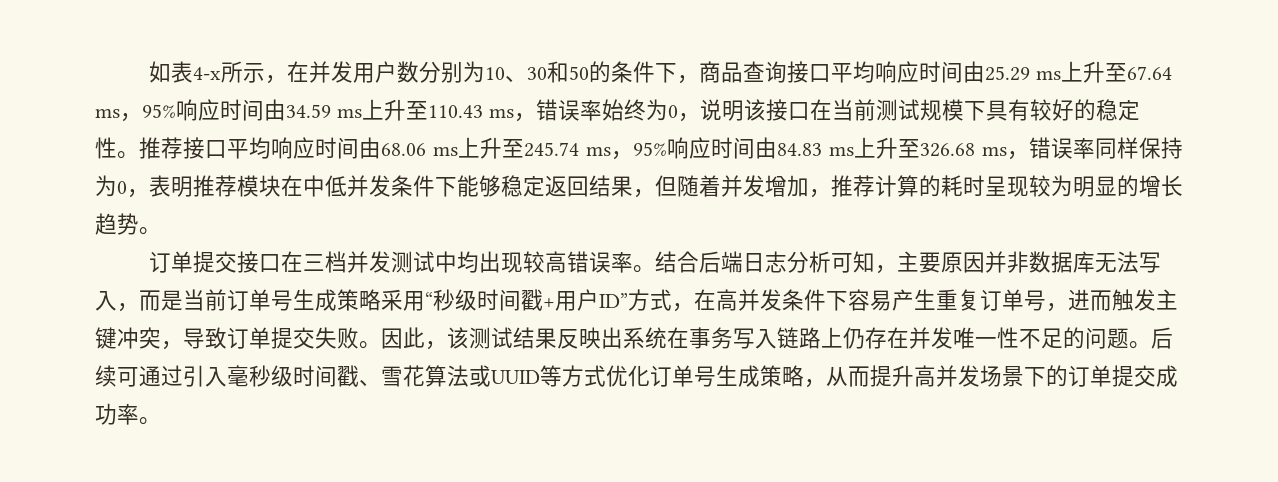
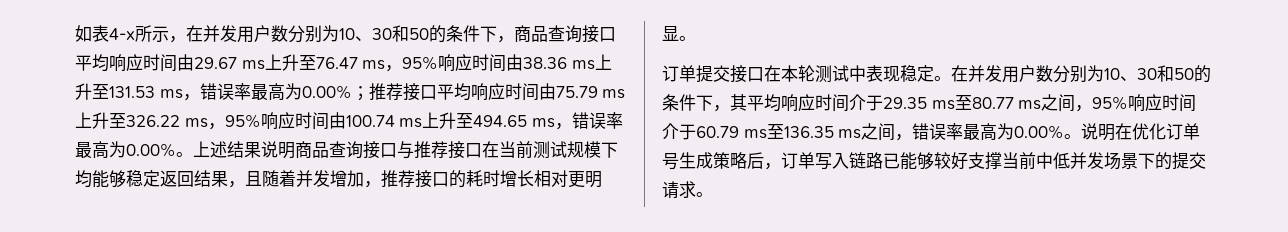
- 如表4-x所示，在并发用户数分别为10、30和50的条件下，商品查询接口平均响应时间由25.29 ms上升至67.64 ms，95%响应时间由34.59 ms上升至110.43 ms，错误率始终为0，说明该接口在当前测试规模下具有较好的稳定性。推荐接口平均响应时间由68.06 ms上升至245.74 ms，95%响应时间由84.83 ms上升至326.68 ms，错误率同样保持为0，表明推荐模块在中低并发条件下能够稳定返回结果，但随着并发增加，推荐计算的耗时呈现较为明显的增长趋势。
- 订单提交接口在三档并发测试中均出现较高错误率。结合后端日志分析可知，主要原因并非数据库无法写入，而是当前订单号生成策略采用“秒级时间戳+用户ID”方式，在高并发条件下容易产生重复订单号，进而触发主键冲突，导致订单提交失败。因此，该测试结果反映出系统在事务写入链路上仍存在并发唯一性不足的问题。后续可通过引入毫秒级时间戳、雪花算法或UUID等方式优化订单号生成策略，从而提升高并发场景下的订单提交成功率。
+ 如表4-x所示，在并发用户数分别为10、30和50的条件下，商品查询接口平均响应时间由29.67 ms上升至76.47 ms，95%响应时间由38.36 ms上升至131.53 ms，错误率最高为0.00%；推荐接口平均响应时间由75.79 ms上升至326.22 ms，95%响应时间由100.74 ms上升至494.65 ms，错误率最高为0.00%。上述结果说明商品查询接口与推荐接口在当前测试规模下均能够稳定返回结果，且随着并发增加，推荐接口的耗时增长相对更明显。
+ 订单提交接口在本轮测试中表现稳定。在并发用户数分别为10、30和50的条件下，其平均响应时间介于29.35 ms至80.77 ms之间，95%响应时间介于60.79 ms至136.35 ms之间，错误率最高为0.00%。说明在优化订单号生成策略后，订单写入链路已能够较好支撑当前中低并发场景下的提交请求。

